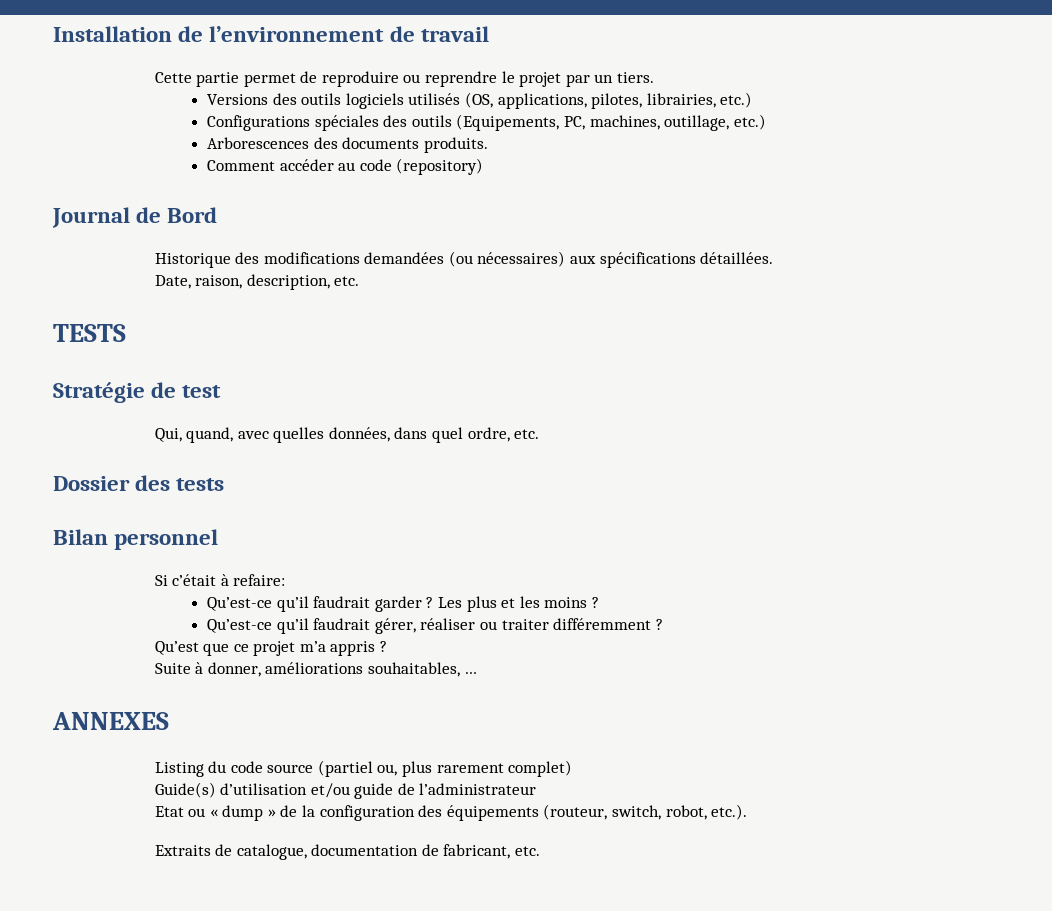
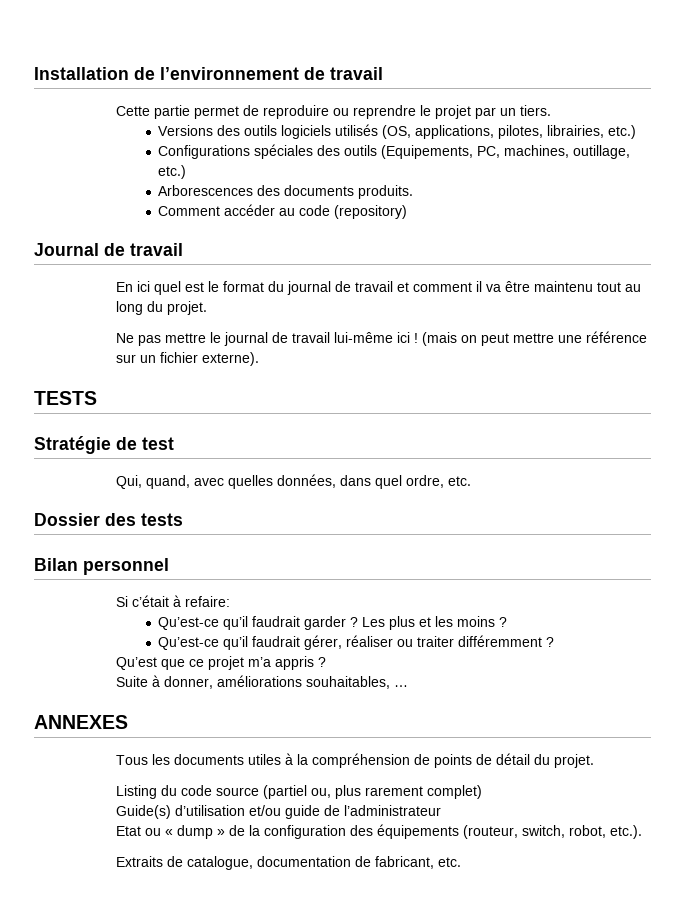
- Journal de Bord
- Historique des modifications demandées (ou nécessaires) aux spécifications détaillées.
- Date, raison, description, etc.
+ Journal de travail
+ En ici quel est le format du journal de travail et comment il va être maintenu tout au long du projet.
+ Ne pas mettre le journal de travail lui-même ici ! (mais on peut mettre une référence sur un fichier externe).
+ Tous les documents utiles à la compréhension de points de détail du projet.

